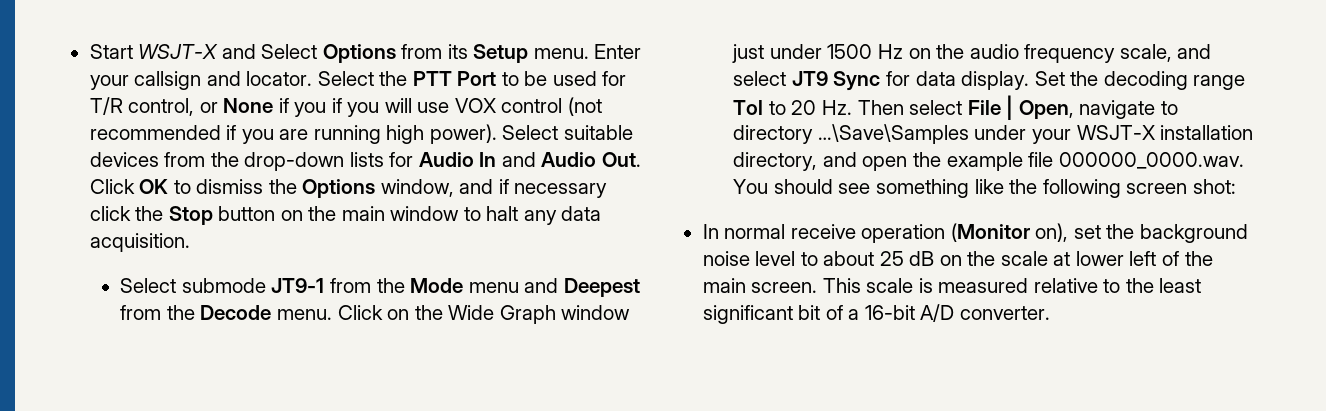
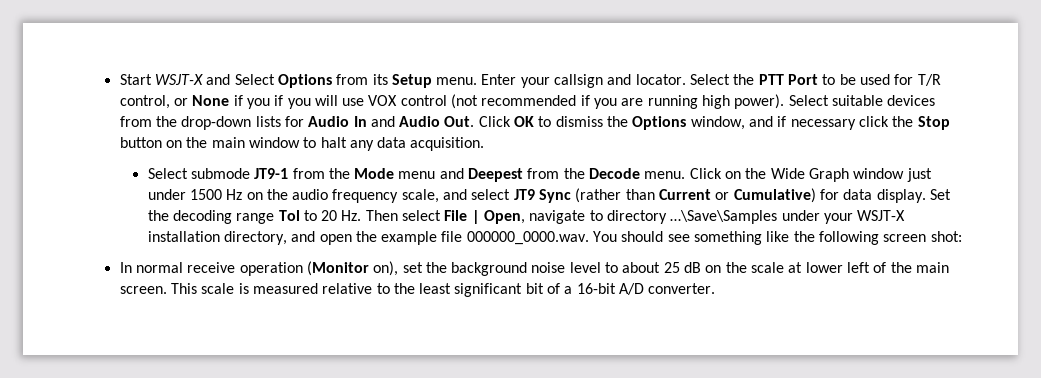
- Click on the Wide Graph window just under 1500 Hz on the audio frequency scale, and select JT9 Sync for data display.
+ Click on the Wide Graph window just under 1500 Hz on the audio frequency scale, and select JT9 Sync (rather than Current or Cumulative) for data display.

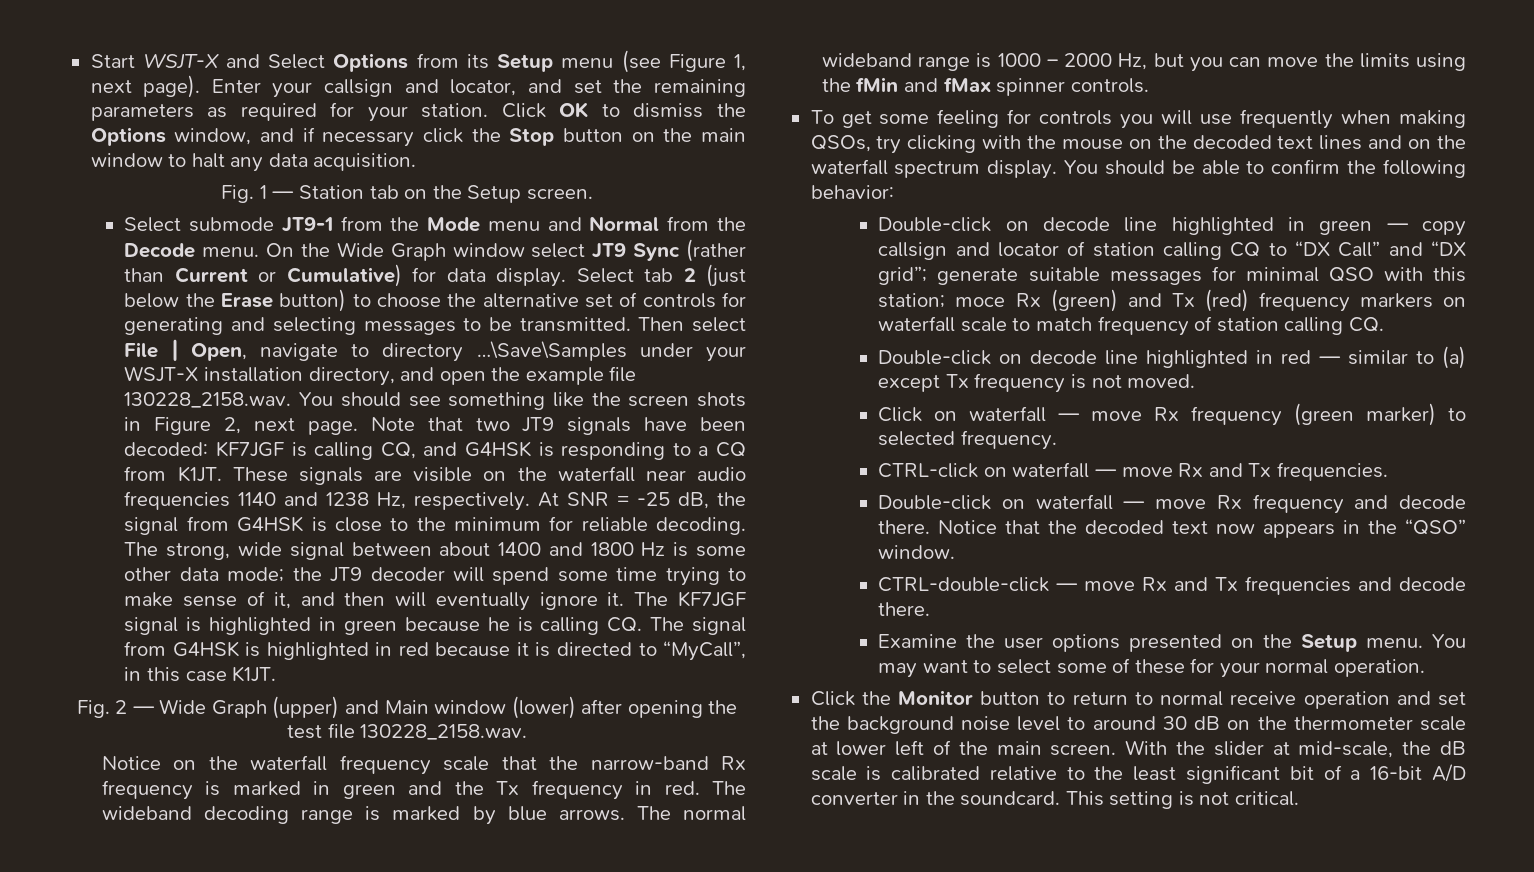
- Start WSJT-X and Select Options from its Setup menu. Enter your callsign and locator. Select the PTT Port to be used for T/R control, or None if you if you will use VOX control (not recommended if you are running high power). Select suitable devices from the drop-down lists for Audio In and Audio Out. Click OK to dismiss the Options window, and if necessary click the Stop button on the main window to halt any data acquisition.
+ Start WSJT-X and Select Options from its Setup menu (see Figure 1, next page). Enter your callsign and locator, and set the remaining parameters as required for your station. Click OK to dismiss the Options window, and if necessary click the Stop button on the main window to halt any data acquisition.
+ Fig. 1 — Station tab on the Setup screen.
- Select submode JT9-1 from the Mode menu and Deepest from the Decode menu.
+ Select submode JT9-1 from the Mode menu and Normal from the Decode menu.
- Click on the Wide Graph window just under 1500 Hz on the audio frequency scale, and select JT9 Sync (rather than Current or Cumulative) for data display.
+ On the Wide Graph window select JT9 Sync (rather than Current or Cumulative) for data display.
- Set the decoding range Tol to 20 Hz. Then select File | Open, navigate to directory …\Save\Samples under your WSJT-X installation directory, and open the example file 000000_0000.wav. You should see something like the following screen shot:
- In normal receive operation (Monitor on), set the background noise level to about 25 dB on the scale at lower left of the main screen.
+ Select tab 2 (just below the Erase button) to choose the alternative set of controls for generating and selecting messages to be transmitted. Then select File | Open, navigate to directory …\Save\Samples under your WSJT-X installation directory, and open the example file 130228_2158.wav. You should see something like the screen shots in Figure 2, next page. Note that two JT9 signals have been decoded: KF7JGF is calling CQ, and G4HSK is responding to a CQ from K1JT. These signals are visible on the waterfall near audio frequencies 1140 and 1238 Hz, respectively. At SNR = -25 dB, the signal from G4HSK is close to the minimum for reliable decoding. The strong, wide signal between about 1400 and 1800 Hz is some other data mode; the JT9 decoder will spend some time trying to make sense of it, and then will eventually ignore it. The KF7JGF signal is highlighted in green because he is calling CQ. The signal from G4HSK is highlighted in red because it is directed to “MyCall”, in this case K1JT.
+ Fig. 2 — Wide Graph (upper) and Main window (lower) after opening the test file 130228_2158.wav.
+ Notice on the waterfall frequency scale that the narrow-band Rx frequency is marked in green and the Tx frequency in red. The wideband decoding range is marked by blue arrows. The normal wideband range is 1000 – 2000 Hz, but you can move the limits using the fMin and fMax spinner controls.
+ To get some feeling for controls you will use frequently when making QSOs, try clicking with the mouse on the decoded text lines and on the waterfall spectrum display. You should be able to confirm the following behavior:
+ Double-click on decode line highlighted in green — copy callsign and locator of station calling CQ to “DX Call” and “DX grid”; generate suitable messages for minimal QSO with this station; moce Rx (green) and Tx (red) frequency markers on waterfall scale to match frequency of station calling CQ.
+ Double-click on decode line highlighted in red — similar to (a) except Tx frequency is not moved.
+ Click on waterfall — move Rx frequency (green marker) to selected frequency.
+ CTRL-click on waterfall — move Rx and Tx frequencies.
+ Double-click on waterfall — move Rx frequency and decode there. Notice that the decoded text now appears in the “QSO” window.
+ CTRL-double-click — move Rx and Tx frequencies and decode there.
+ Examine the user options presented on the Setup menu. You may want to select some of these for your normal operation.
+ Click the Monitor button to return to normal receive operation and set the background noise level to around 30 dB on the thermometer scale at lower left of the main screen.
- This scale is measured relative to the least significant bit of a 16-bit A/D converter.
+ With the slider at mid-scale, the dB scale is calibrated relative to the least significant bit of a 16-bit A/D converter in the soundcard. This setting is not critical.

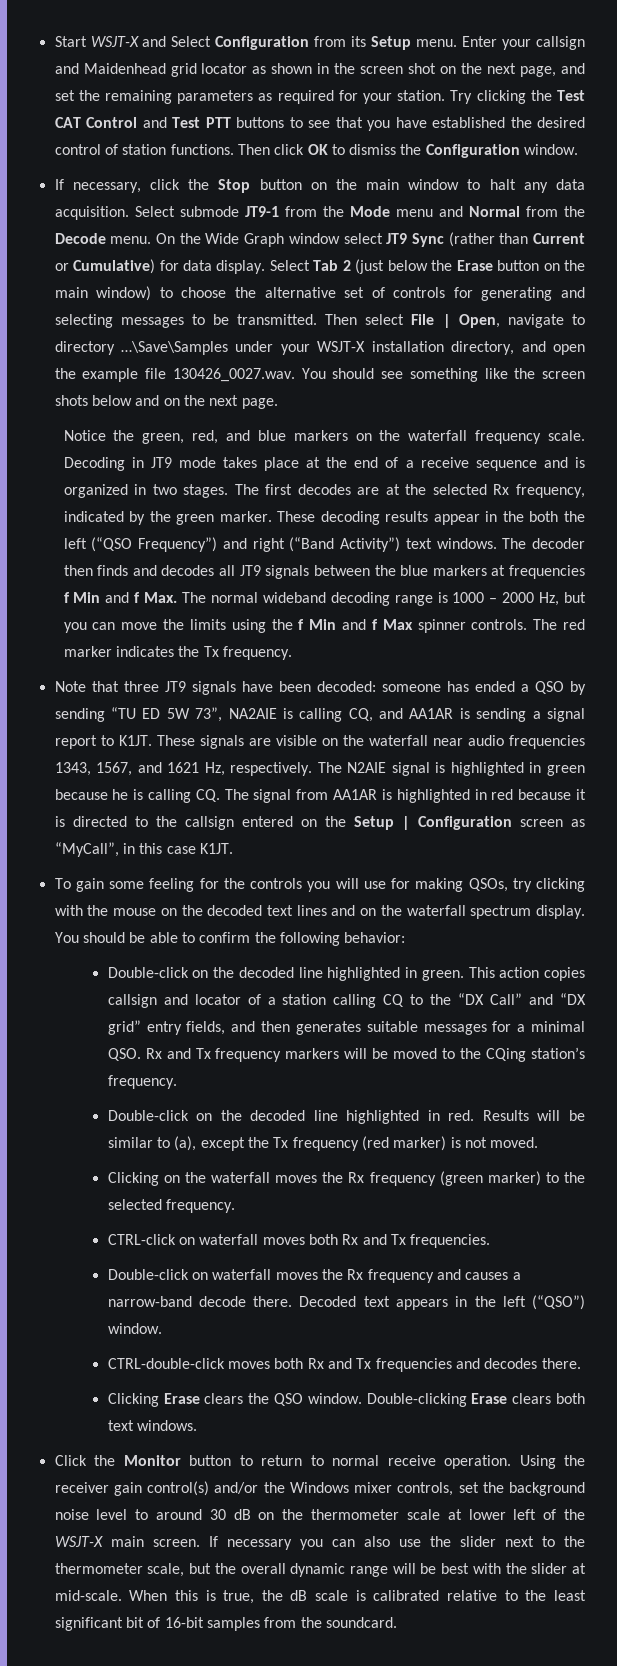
- Start WSJT-X and Select Options from its Setup menu (see Figure 1, next page). Enter your callsign and locator, and set the remaining parameters as required for your station.
+ Start WSJT-X and Select Configuration from its Setup menu. Enter your callsign and Maidenhead grid locator as shown in the screen shot on the next page, and set the remaining parameters as required for your station.
- Click OK to dismiss the Options window, and if necessary click the Stop button on the main window to halt any data acquisition.
- Fig. 1 — Station tab on the Setup screen.
- Select submode JT9-1 from the Mode menu and Normal from the Decode menu.
+ Try clicking the Test CAT Control and Test PTT buttons to see that you have established the desired control of station functions. Then click OK to dismiss the Configuration window.
+ If necessary, click the Stop button on the main window to halt any data acquisition. Select submode JT9-1 from the Mode menu and Normal from the Decode menu.
- Select tab 2 (just below the Erase button) to choose the alternative set of controls for generating and selecting messages to be transmitted.
+ Select Tab 2 (just below the Erase button on the main window) to choose the alternative set of controls for generating and selecting messages to be transmitted.
- Then select File | Open, navigate to directory …\Save\Samples under your WSJT-X installation directory, and open the example file 130228_2158.wav. You should see something like the screen shots in Figure 2, next page. Note that two JT9 signals have been decoded: KF7JGF is calling CQ, and G4HSK is responding to a CQ from K1JT. These signals are visible on the waterfall near audio frequencies 1140 and 1238 Hz, respectively. At SNR = -25 dB, the signal from G4HSK is close to the minimum for reliable decoding. The strong, wide signal between about 1400 and 1800 Hz is some other data mode; the JT9 decoder will spend some time trying to make sense of it, and then will eventually ignore it. The KF7JGF signal is highlighted in green because he is calling CQ. The signal from G4HSK is highlighted in red because it is directed to “MyCall”, in this case K1JT.
- Fig. 2 — Wide Graph (upper) and Main window (lower) after opening the test file 130228_2158.wav.
- Notice on the waterfall frequency scale that the narrow-band Rx frequency is marked in green and the Tx frequency in red. The wideband decoding range is marked by blue arrows. The normal wideband range is 1000 – 2000 Hz, but you can move the limits using the fMin and fMax spinner controls.
+ Then select File | Open, navigate to directory …\Save\Samples under your WSJT-X installation directory, and open the example file 130426_0027.wav. You should see something like the screen shots below and on the next page.
+ Notice the green, red, and blue markers on the waterfall frequency scale. Decoding in JT9 mode takes place at the end of a receive sequence and is organized in two stages. The first decodes are at the selected Rx frequency, indicated by the green marker. These decoding results appear in the both the left (“QSO Frequency”) and right (“Band Activity”) text windows. The decoder then finds and decodes all JT9 signals between the blue markers at frequencies f Min and f Max. The normal wideband decoding range is 1000 – 2000 Hz, but you can move the limits using the f Min and f Max spinner controls. The red marker indicates the Tx frequency.
+ Note that three JT9 signals have been decoded: someone has ended a QSO by sending “TU ED 5W 73”, NA2AIE is calling CQ, and AA1AR is sending a signal report to K1JT. These signals are visible on the waterfall near audio frequencies 1343, 1567, and 1621 Hz, respectively. The N2AIE signal is highlighted in green because he is calling CQ. The signal from AA1AR is highlighted in red because it is directed to the callsign entered on the Setup | Configuration screen as “MyCall”, in this case K1JT.
- To get some feeling for controls you will use frequently when making QSOs, try clicking with the mouse on the decoded text lines and on the waterfall spectrum display.
+ To gain some feeling for the controls you will use for making QSOs, try clicking with the mouse on the decoded text lines and on the waterfall spectrum display.
- Double-click on decode line highlighted in green — copy callsign and locator of station calling CQ to “DX Call” and “DX grid”; generate suitable messages for minimal QSO with this station; moce Rx (green) and Tx (red) frequency markers on waterfall scale to match frequency of station calling CQ.
- Double-click on decode line highlighted in red — similar to (a) except Tx frequency is not moved.
- Click on waterfall — move Rx frequency (green marker) to selected frequency.
+ Double-click on the decoded line highlighted in green. This action copies callsign and locator of a station calling CQ to the “DX Call” and “DX grid” entry fields, and then generates suitable messages for a minimal QSO. Rx and Tx frequency markers will be moved to the CQing station’s frequency.
+ Double-click on the decoded line highlighted in red. Results will be similar to (a), except the Tx frequency (red marker) is not moved.
+ Clicking on the waterfall moves the Rx frequency (green marker) to the selected frequency.
- CTRL-click on waterfall — move Rx and Tx frequencies.
+ CTRL-click on waterfall moves both Rx and Tx frequencies.
- Double-click on waterfall — move Rx frequency and decode there. Notice that the decoded text now appears in the “QSO” window.
+ Double-click on waterfall moves the Rx frequency and causes a narrow-band decode there. Decoded text appears in the left (“QSO”) window.
- CTRL-double-click — move Rx and Tx frequencies and decode there.
+ CTRL-double-click moves both Rx and Tx frequencies and decodes there.
- Examine the user options presented on the Setup menu. You may want to select some of these for your normal operation.
+ Clicking Erase clears the QSO window. Double-clicking Erase clears both text windows.
- Click the Monitor button to return to normal receive operation and set the background noise level to around 30 dB on the thermometer scale at lower left of the main screen.
+ Click the Monitor button to return to normal receive operation. Using the receiver gain control(s) and/or the Windows mixer controls, set the background noise level to around 30 dB on the thermometer scale at lower left of the WSJT-X main screen.
- With the slider at mid-scale, the dB scale is calibrated relative to the least significant bit of a 16-bit A/D converter in the soundcard. This setting is not critical.
+ If necessary you can also use the slider next to the thermometer scale, but the overall dynamic range will be best with the slider at mid-scale. When this is true, the dB scale is calibrated relative to the least significant bit of 16-bit samples from the soundcard.

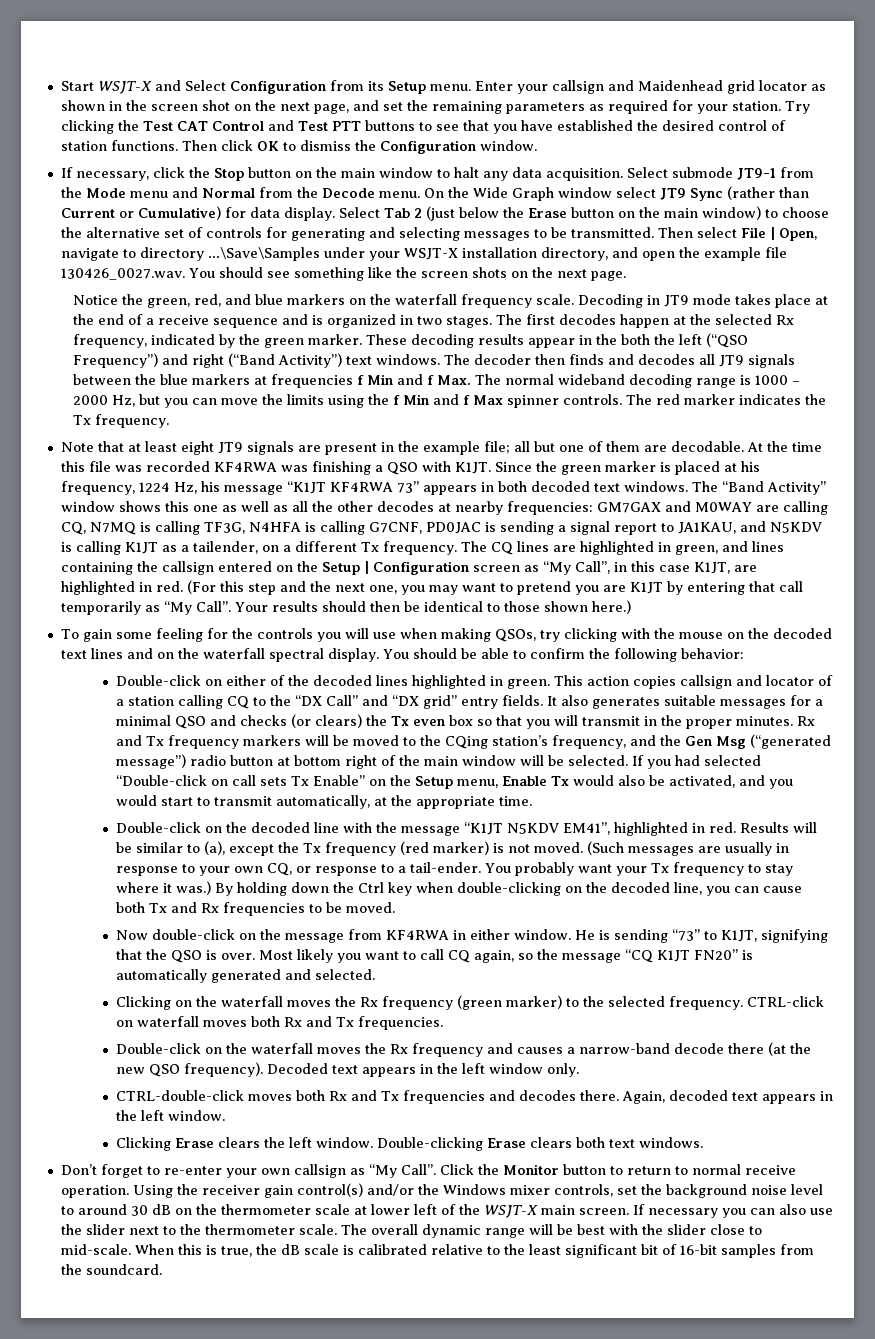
- Then select File | Open, navigate to directory …\Save\Samples under your WSJT-X installation directory, and open the example file 130426_0027.wav. You should see something like the screen shots below and on the next page.
+ Then select File | Open, navigate to directory …\Save\Samples under your WSJT-X installation directory, and open the example file 130426_0027.wav. You should see something like the screen shots on the next page.
- The first decodes are at the selected Rx frequency, indicated by the green marker.
+ The first decodes happen at the selected Rx frequency, indicated by the green marker.
- Note that three JT9 signals have been decoded: someone has ended a QSO by sending “TU ED 5W 73”, NA2AIE is calling CQ, and AA1AR is sending a signal report to K1JT. These signals are visible on the waterfall near audio frequencies 1343, 1567, and 1621 Hz, respectively. The N2AIE signal is highlighted in green because he is calling CQ. The signal from AA1AR is highlighted in red because it is directed to the callsign entered on the Setup | Configuration screen as “MyCall”, in this case K1JT.
+ Note that at least eight JT9 signals are present in the example file; all but one of them are decodable. At the time this file was recorded KF4RWA was finishing a QSO with K1JT. Since the green marker is placed at his frequency, 1224 Hz, his message “K1JT KF4RWA 73” appears in both decoded text windows. The “Band Activity” window shows this one as well as all the other decodes at nearby frequencies: GM7GAX and M0WAY are calling CQ, N7MQ is calling TF3G, N4HFA is calling G7CNF, PD0JAC is sending a signal report to JA1KAU, and N5KDV is calling K1JT as a tailender, on a different Tx frequency. The CQ lines are highlighted in green, and lines containing the callsign entered on the Setup | Configuration screen as “My Call”, in this case K1JT, are highlighted in red. (For this step and the next one, you may want to pretend you are K1JT by entering that call temporarily as “My Call”. Your results should then be identical to those shown here.)
- To gain some feeling for the controls you will use for making QSOs, try clicking with the mouse on the decoded text lines and on the waterfall spectrum display.
+ To gain some feeling for the controls you will use when making QSOs, try clicking with the mouse on the decoded text lines and on the waterfall spectral display.
- Double-click on the decoded line highlighted in green.
+ Double-click on either of the decoded lines highlighted in green.
- This action copies callsign and locator of a station calling CQ to the “DX Call” and “DX grid” entry fields, and then generates suitable messages for a minimal QSO. Rx and Tx frequency markers will be moved to the CQing station’s frequency.
- Double-click on the decoded line highlighted in red.
+ This action copies callsign and locator of a station calling CQ to the “DX Call” and “DX grid” entry fields. It also generates suitable messages for a minimal QSO and checks (or clears) the Tx even box so that you will transmit in the proper minutes. Rx and Tx frequency markers will be moved to the CQing station’s frequency, and the Gen Msg (“generated message”) radio button at bottom right of the main window will be selected. If you had selected “Double-click on call sets Tx Enable” on the Setup menu, Enable Tx would also be activated, and you would start to transmit automatically, at the appropriate time.
+ Double-click on the decoded line with the message “K1JT N5KDV EM41”, highlighted in red.
+ (Such messages are usually in response to your own CQ, or response to a tail-ender. You probably want your Tx frequency to stay where it was.) By holding down the Ctrl key when double-clicking on the decoded line, you can cause both Tx and Rx frequencies to be moved.
+ Now double-click on the message from KF4RWA in either window. He is sending “73” to K1JT, signifying that the QSO is over. Most likely you want to call CQ again, so the message “CQ K1JT FN20” is automatically generated and selected.
- Clicking on the waterfall moves the Rx frequency (green marker) to the selected frequency.
- CTRL-click on waterfall moves both Rx and Tx frequencies.
+ Clicking on the waterfall moves the Rx frequency (green marker) to the selected frequency. CTRL-click on waterfall moves both Rx and Tx frequencies.
- Double-click on waterfall moves the Rx frequency and causes a narrow-band decode there.
+ Double-click on the waterfall moves the Rx frequency and causes a narrow-band decode there (at the new QSO frequency).
- Decoded text appears in the left (“QSO”) window.
+ Decoded text appears in the left window only.
+ Again, decoded text appears in the left window.
- Clicking Erase clears the QSO window.
+ Clicking Erase clears the left window.
+ Don’t forget to re-enter your own callsign as “My Call”.
- If necessary you can also use the slider next to the thermometer scale, but the overall dynamic range will be best with the slider at mid-scale.
+ If necessary you can also use the slider next to the thermometer scale. The overall dynamic range will be best with the slider close to mid-scale.

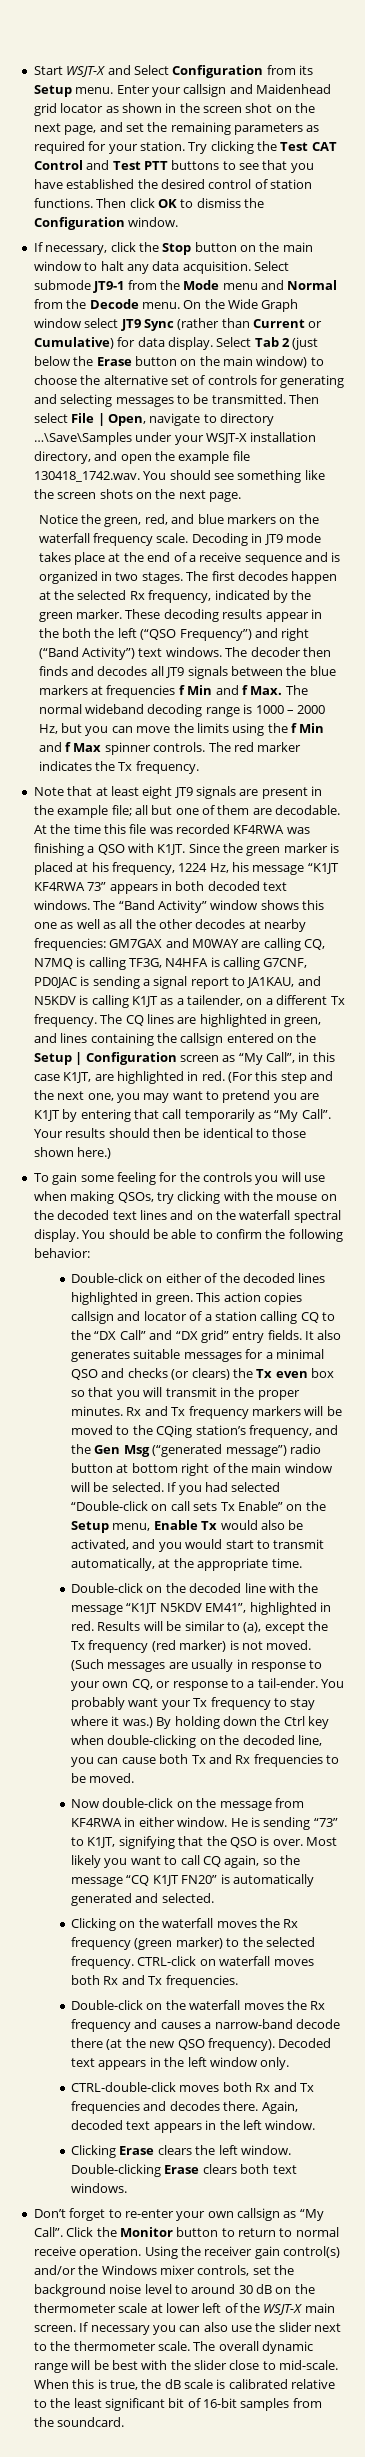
- Then select File | Open, navigate to directory …\Save\Samples under your WSJT-X installation directory, and open the example file 130426_0027.wav. You should see something like the screen shots on the next page.
+ Then select File | Open, navigate to directory …\Save\Samples under your WSJT-X installation directory, and open the example file 130418_1742.wav. You should see something like the screen shots on the next page.

